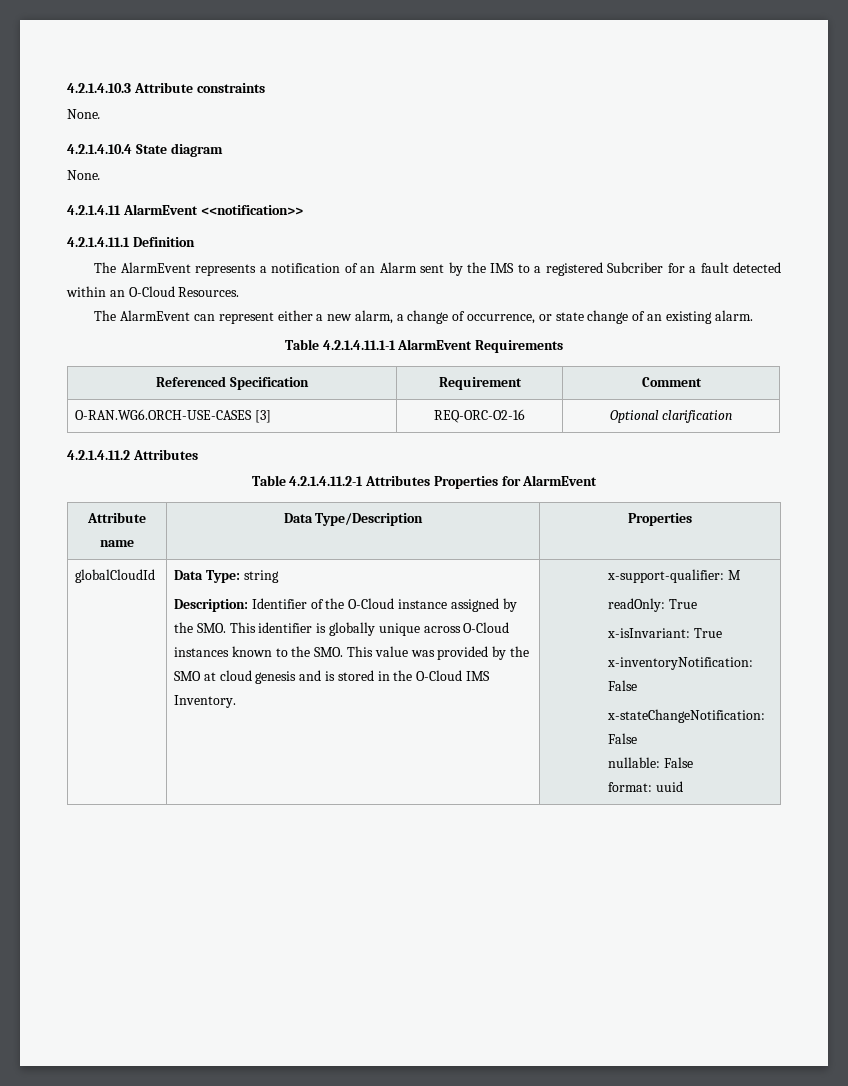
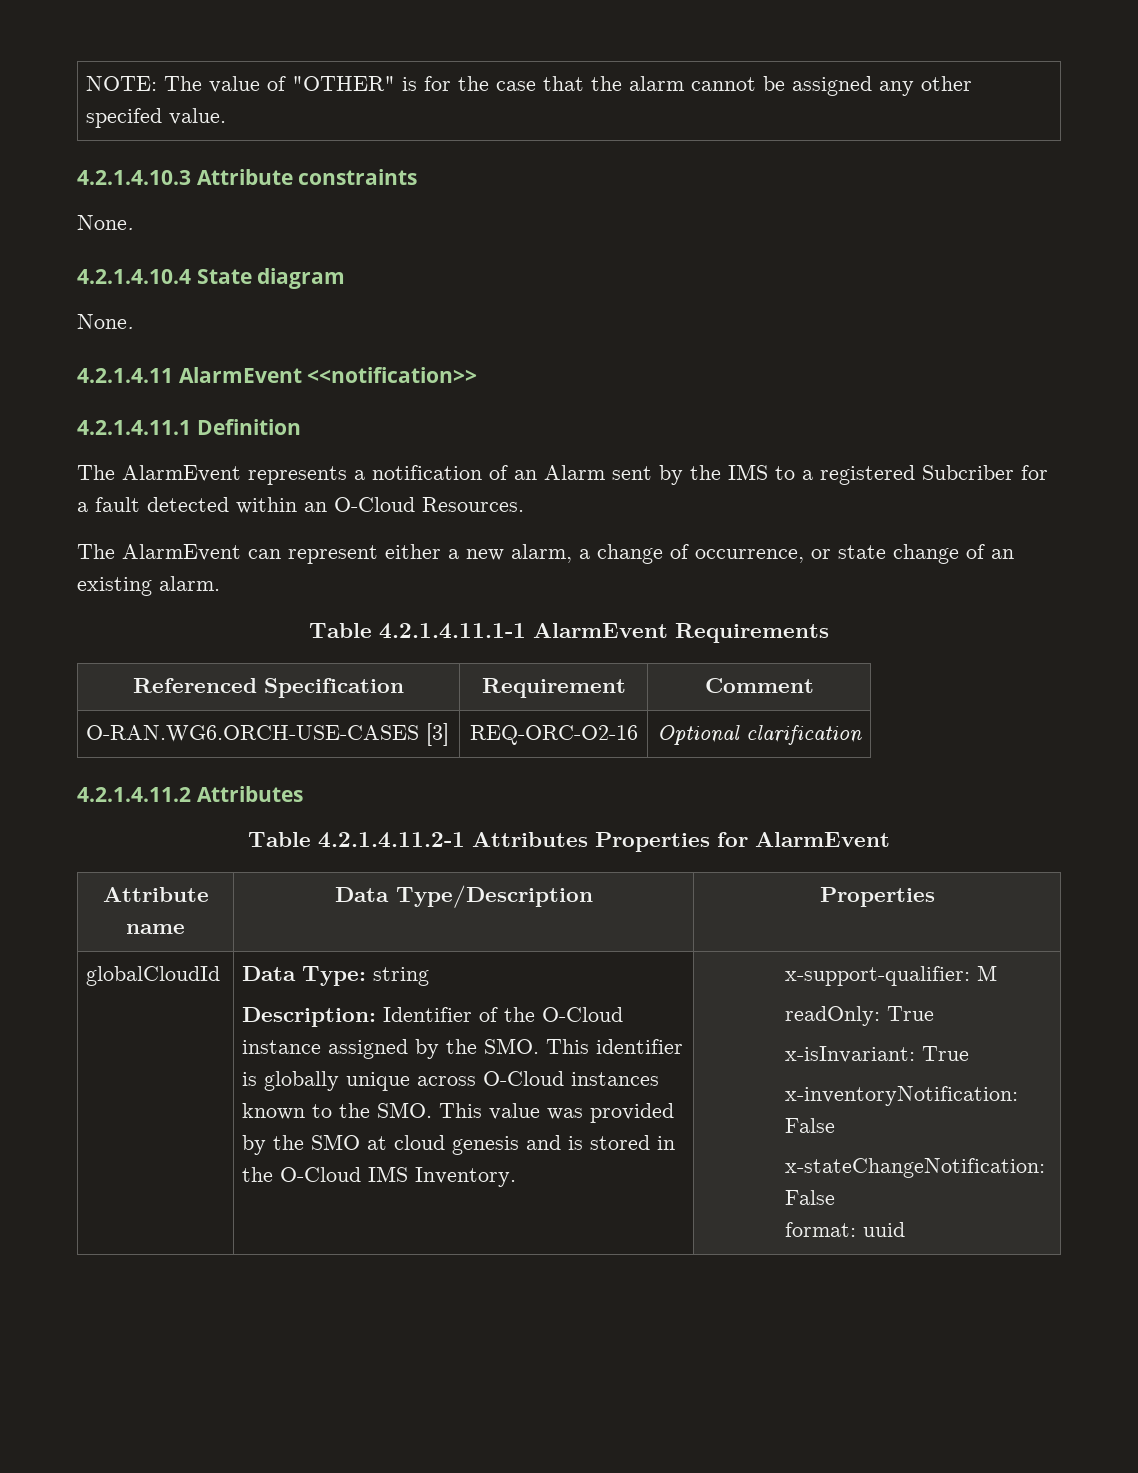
+ NOTE: The value of "OTHER" is for the case that the alarm cannot be assigned any other specifed value.
- nullable: False

